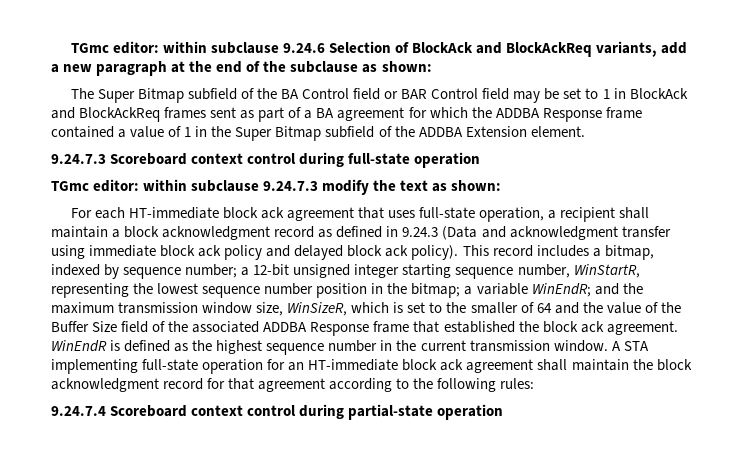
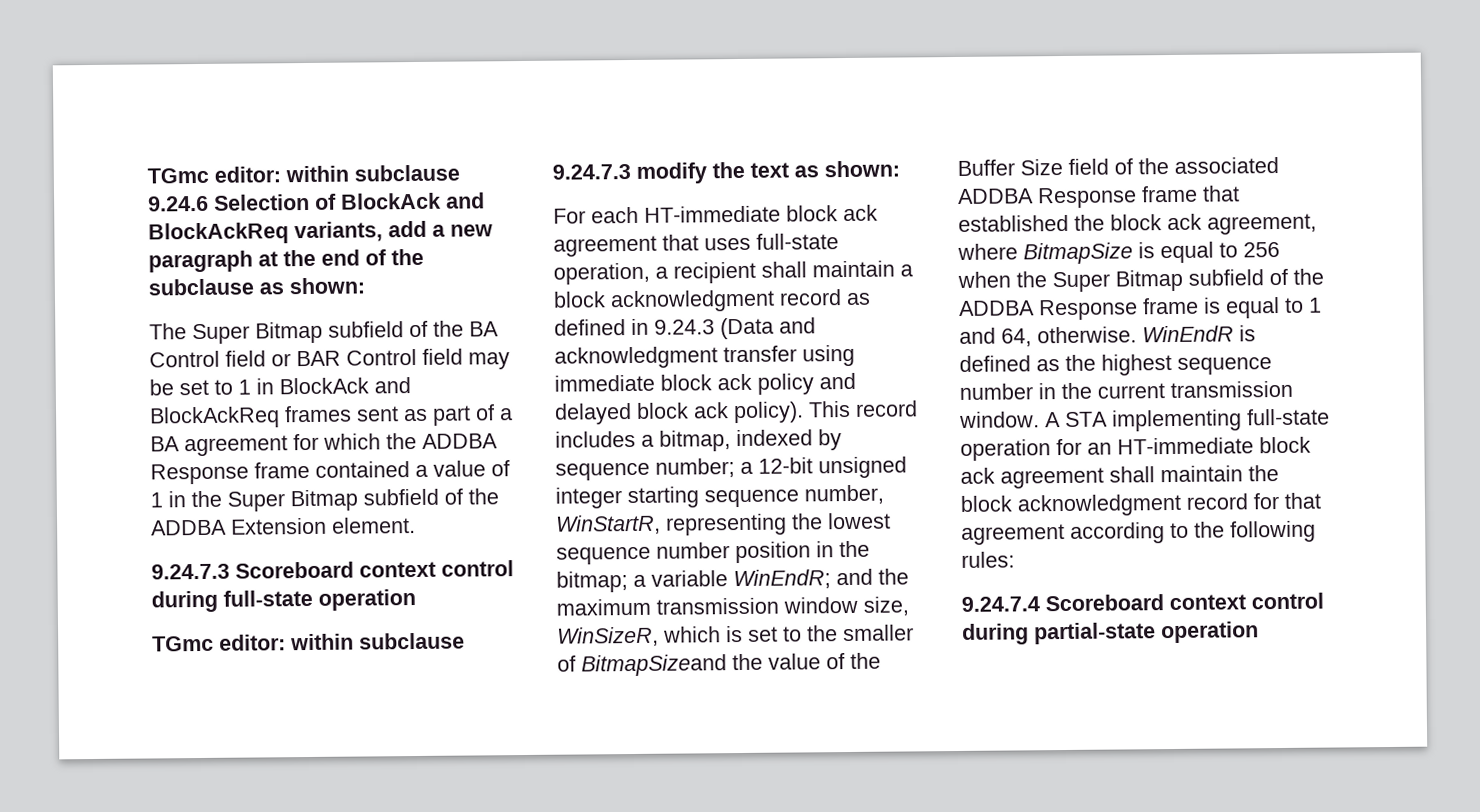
- and the maximum transmission window size, WinSizeR, which is set to the smaller of 64 and the value of the Buffer Size field of the associated ADDBA Response frame that established the block ack agreement.
+ and the maximum transmission window size, WinSizeR, which is set to the smaller of BitmapSizeand the value of the Buffer Size field of the associated ADDBA Response frame that established the block ack agreement, where BitmapSize is equal to 256 when the Super Bitmap subfield of the ADDBA Response frame is equal to 1 and 64, otherwise.

